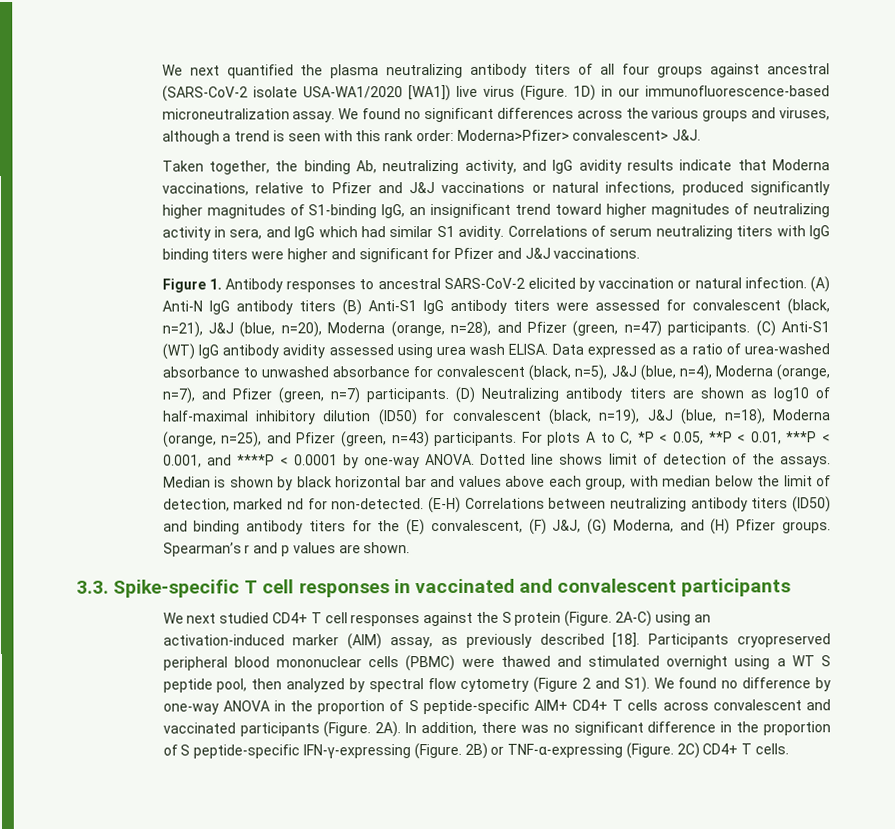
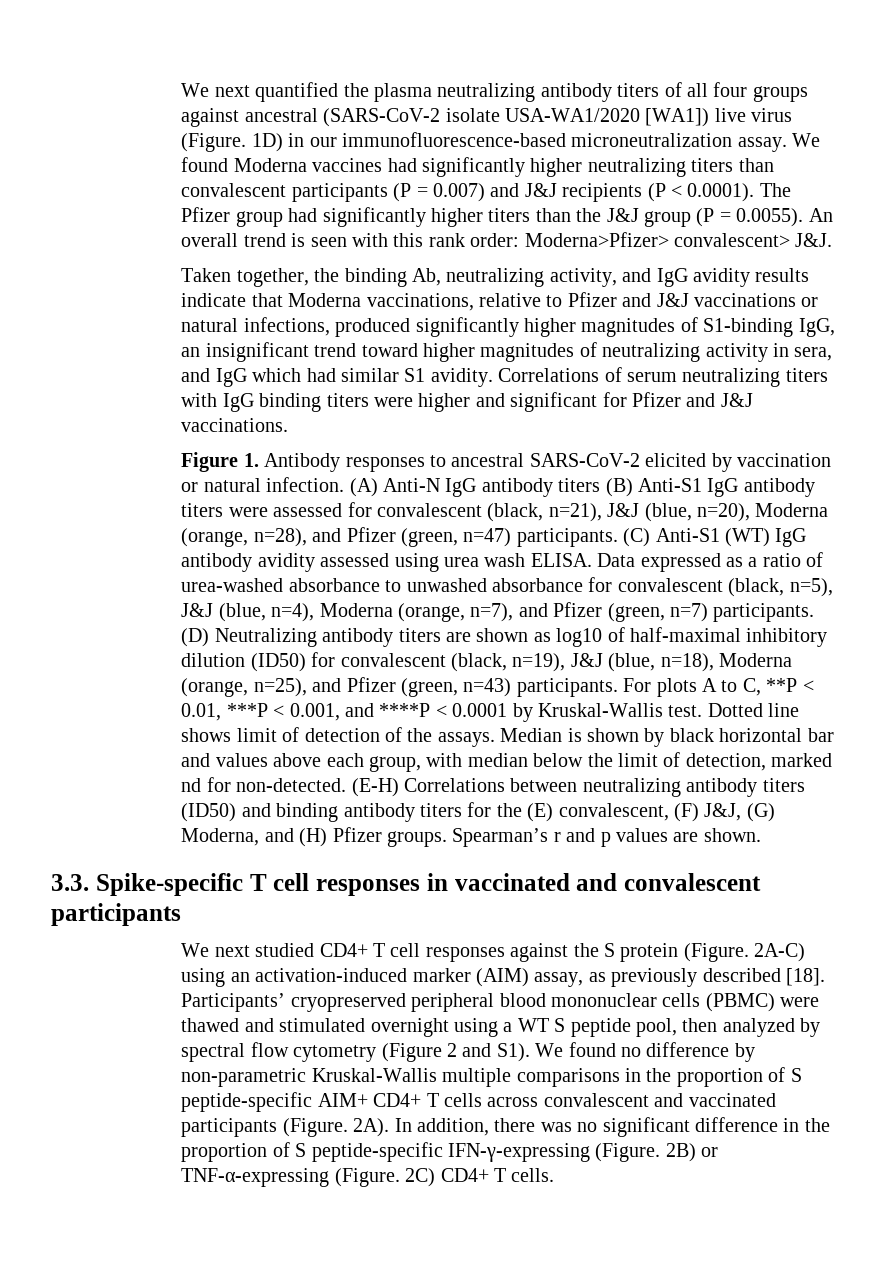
- We found no significant differences across the various groups and viruses, although a trend is seen with this rank order: Moderna>Pfizer> convalescent> J&J.
+ We found Moderna vaccines had significantly higher neutralizing titers than convalescent participants (P = 0.007) and J&J recipients (P < 0.0001). The Pfizer group had significantly higher titers than the J&J group (P = 0.0055). An overall trend is seen with this rank order: Moderna>Pfizer> convalescent> J&J.
- For plots A to C, *P < 0.05, **P < 0.01, ***P < 0.001, and ****P < 0.0001 by one-way ANOVA.
+ For plots A to C, **P < 0.01, ***P < 0.001, and ****P < 0.0001 by Kruskal-Wallis test.
- Participants cryopreserved peripheral blood mononuclear cells (PBMC) were thawed and stimulated overnight using a WT S peptide pool, then analyzed by spectral flow cytometry (Figure 2 and S1). We found no difference by one-way ANOVA in the proportion of S peptide-specific AIM+ CD4+ T cells across convalescent and vaccinated participants (Figure.
+ Participants’ cryopreserved peripheral blood mononuclear cells (PBMC) were thawed and stimulated overnight using a WT S peptide pool, then analyzed by spectral flow cytometry (Figure 2 and S1). We found no difference by non-parametric Kruskal-Wallis multiple comparisons in the proportion of S peptide-specific AIM+ CD4+ T cells across convalescent and vaccinated participants (Figure.

